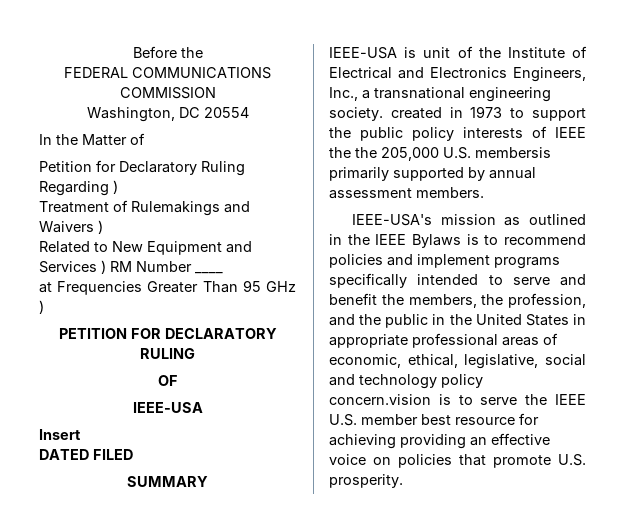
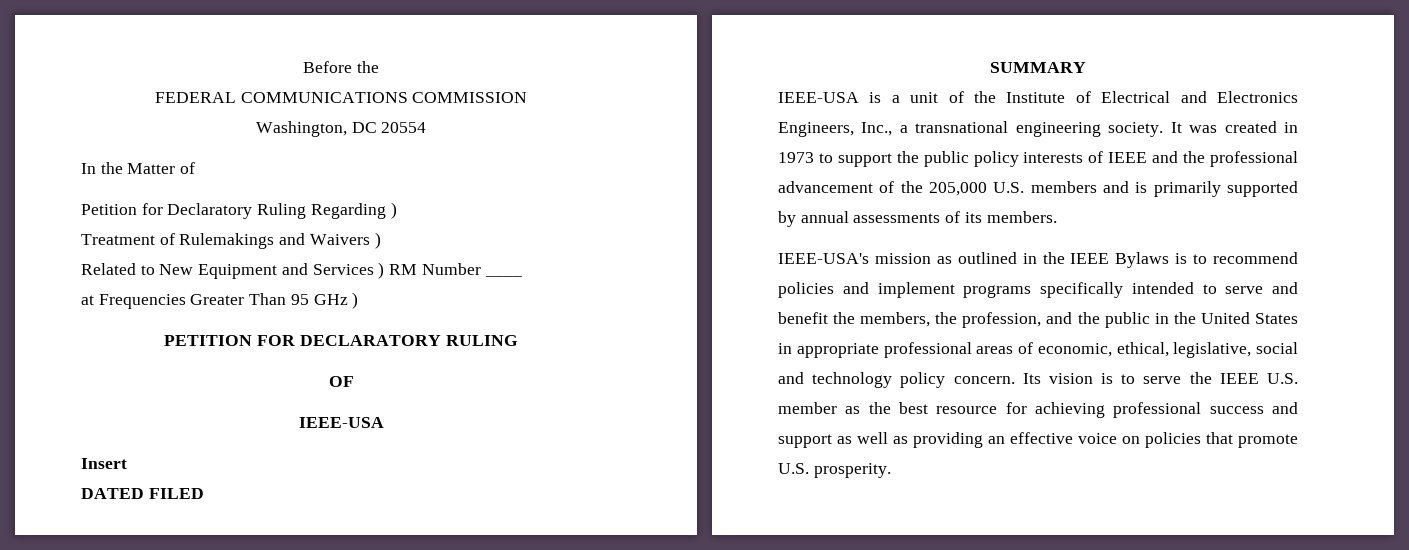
- IEEE-USA is unit of the Institute of Electrical and Electronics Engineers, Inc., a transnational engineering society. created in 1973 to support the public policy interests of IEEE the the 205,000 U.S. membersis primarily supported by annual assessment members.
+ IEEE-USA is a unit of the Institute of Electrical and Electronics Engineers, Inc., a transnational engineering society. It was created in 1973 to support the public policy interests of IEEE and the professional advancement of the 205,000 U.S. members and is primarily supported by annual assessments of its members.
- IEEE-USA's mission as outlined in the IEEE Bylaws is to recommend policies and implement programs specifically intended to serve and benefit the members, the profession, and the public in the United States in appropriate professional areas of economic, ethical, legislative, social and technology policy concern.vision is to serve the IEEE U.S. member best resource for achieving providing an effective voice on policies that promote U.S. prosperity.
+ IEEE-USA's mission as outlined in the IEEE Bylaws is to recommend policies and implement programs specifically intended to serve and benefit the members, the profession, and the public in the United States in appropriate professional areas of economic, ethical, legislative, social and technology policy concern. Its vision is to serve the IEEE U.S. member as the best resource for achieving professional success and support as well as providing an effective voice on policies that promote U.S. prosperity.

